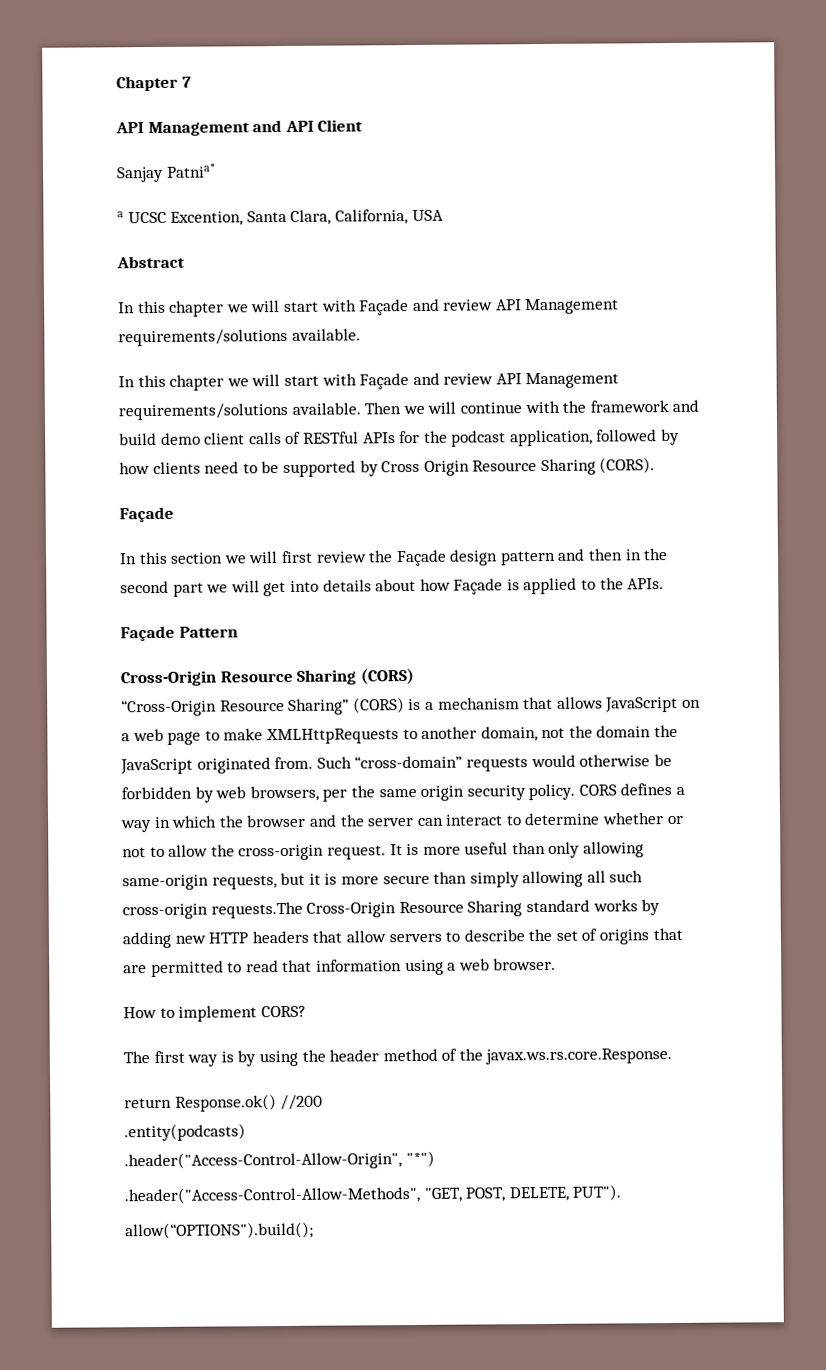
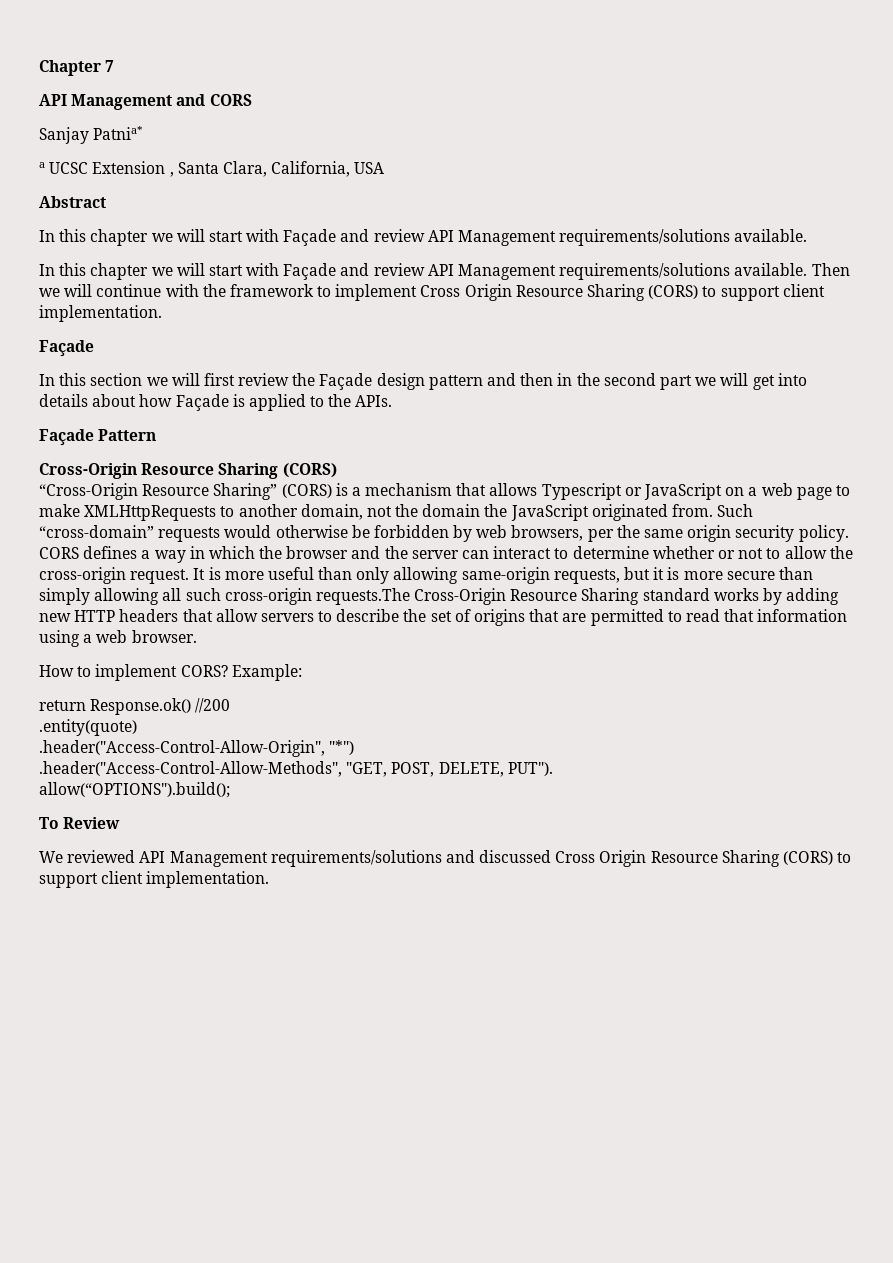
- API Management and API Client
+ API Management and CORS
- a UCSC Excention, Santa Clara, California, USA
+ a UCSC Extension , Santa Clara, California, USA
- Then we will continue with the framework and build demo client calls of RESTful APIs for the podcast application, followed by how clients need to be supported by Cross Origin Resource Sharing (CORS).
+ Then we will continue with the framework to implement Cross Origin Resource Sharing (CORS) to support client implementation.
- “Cross-Origin Resource Sharing” (CORS) is a mechanism that allows JavaScript on a web page to make XMLHttpRequests to another domain, not the domain the JavaScript originated from.
+ “Cross-Origin Resource Sharing” (CORS) is a mechanism that allows Typescript or JavaScript on a web page to make XMLHttpRequests to another domain, not the domain the JavaScript originated from.
- How to implement CORS?
- The first way is by using the header method of the javax.ws.rs.core.Response.
+ How to implement CORS? Example:
- .entity(podcasts)
+ .entity(quote)
+ To Review
+ We reviewed API Management requirements/solutions and discussed Cross Origin Resource Sharing (CORS) to support client implementation.

